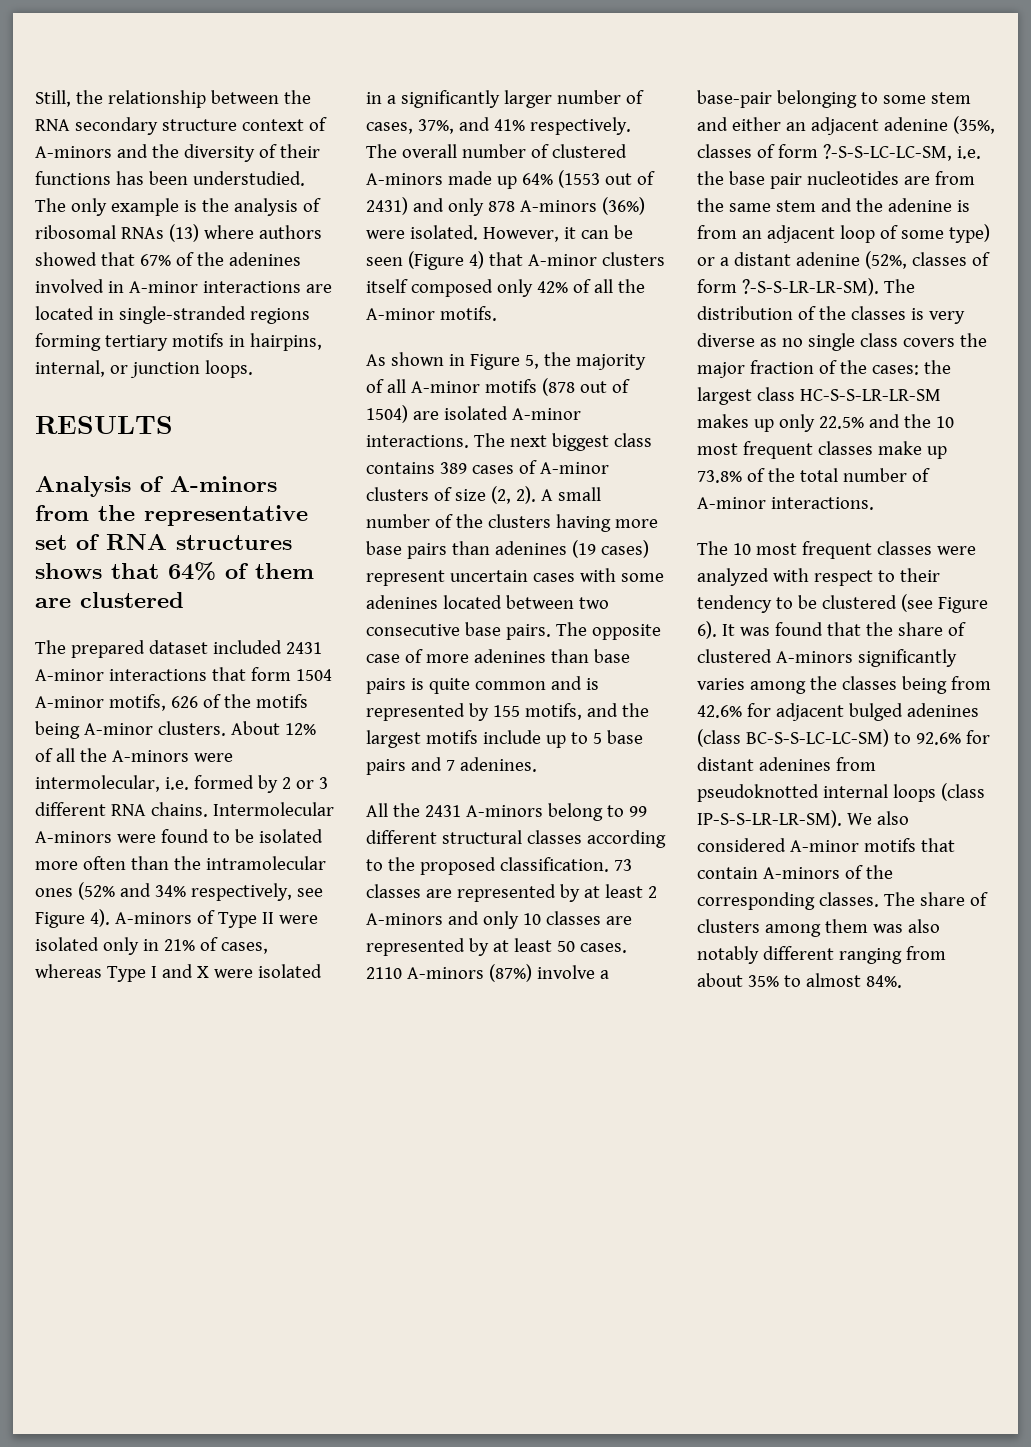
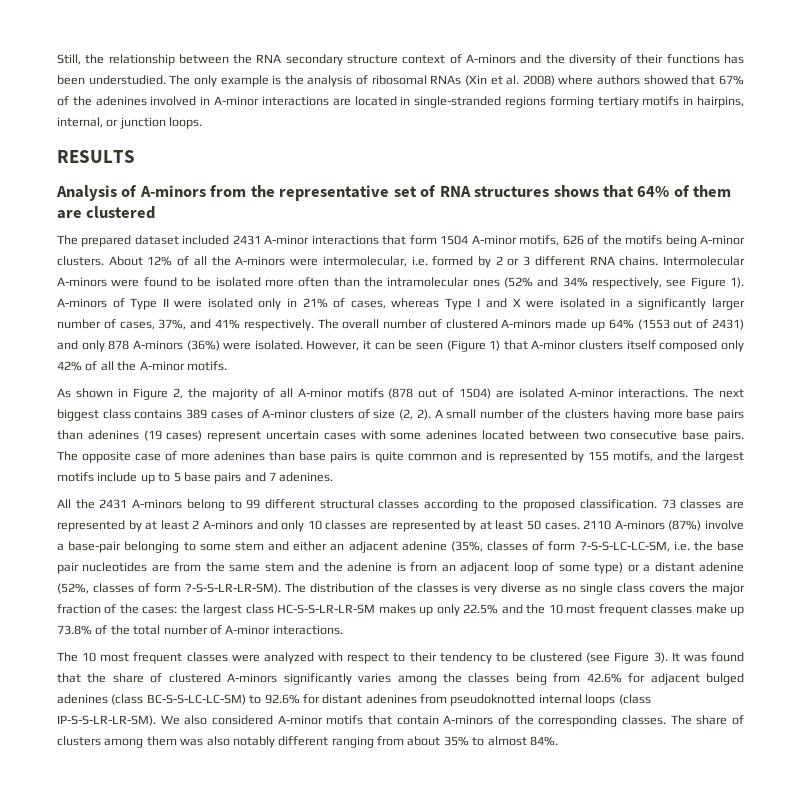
- The only example is the analysis of ribosomal RNAs (13) where authors showed that 67% of the adenines involved in A-minor interactions are located in single-stranded regions forming tertiary motifs in hairpins, internal, or junction loops.
+ The only example is the analysis of ribosomal RNAs (Xin et al. 2008) where authors showed that 67% of the adenines involved in A-minor interactions are located in single-stranded regions forming tertiary motifs in hairpins, internal, or junction loops.
- Intermolecular A-minors were found to be isolated more often than the intramolecular ones (52% and 34% respectively, see Figure 4).
+ Intermolecular A-minors were found to be isolated more often than the intramolecular ones (52% and 34% respectively, see Figure 1).
- However, it can be seen (Figure 4) that A-minor clusters itself composed only 42% of all the A-minor motifs.
+ However, it can be seen (Figure 1) that A-minor clusters itself composed only 42% of all the A-minor motifs.
- As shown in Figure 5, the majority of all A-minor motifs (878 out of 1504) are isolated A-minor interactions.
+ As shown in Figure 2, the majority of all A-minor motifs (878 out of 1504) are isolated A-minor interactions.
- The 10 most frequent classes were analyzed with respect to their tendency to be clustered (see Figure 6).
+ The 10 most frequent classes were analyzed with respect to their tendency to be clustered (see Figure 3).

